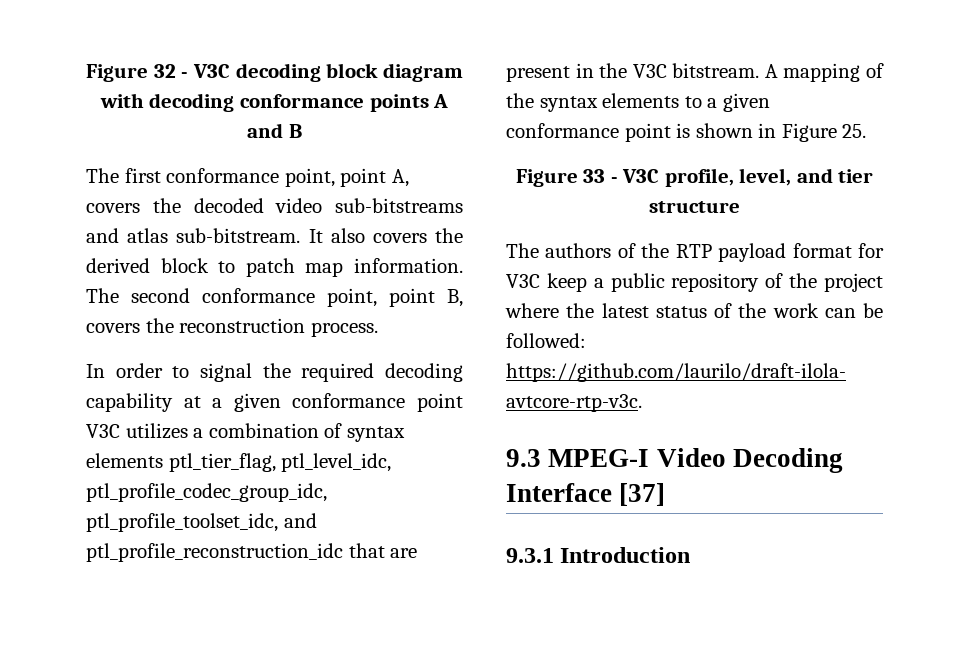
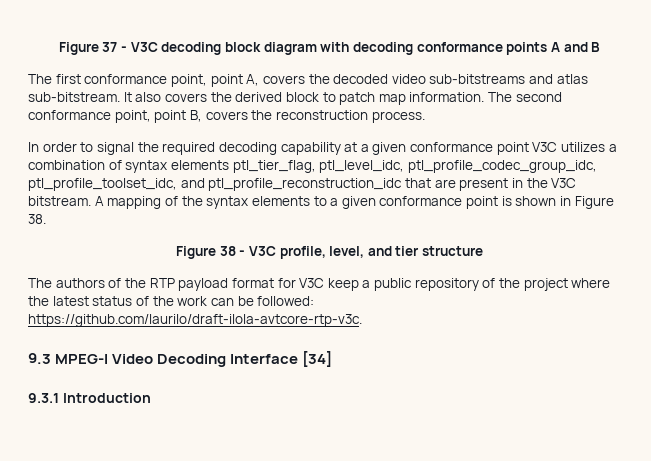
- Figure 32 - V3C decoding block diagram with decoding conformance points A and B
+ Figure 37 - V3C decoding block diagram with decoding conformance points A and B
- A mapping of the syntax elements to a given conformance point is shown in Figure 25.
- Figure 33 - V3C profile, level, and tier structure
+ A mapping of the syntax elements to a given conformance point is shown in Figure 38.
+ Figure 38 - V3C profile, level, and tier structure
- 9.3 MPEG-I Video Decoding Interface [37]
+ 9.3 MPEG-I Video Decoding Interface [34]

